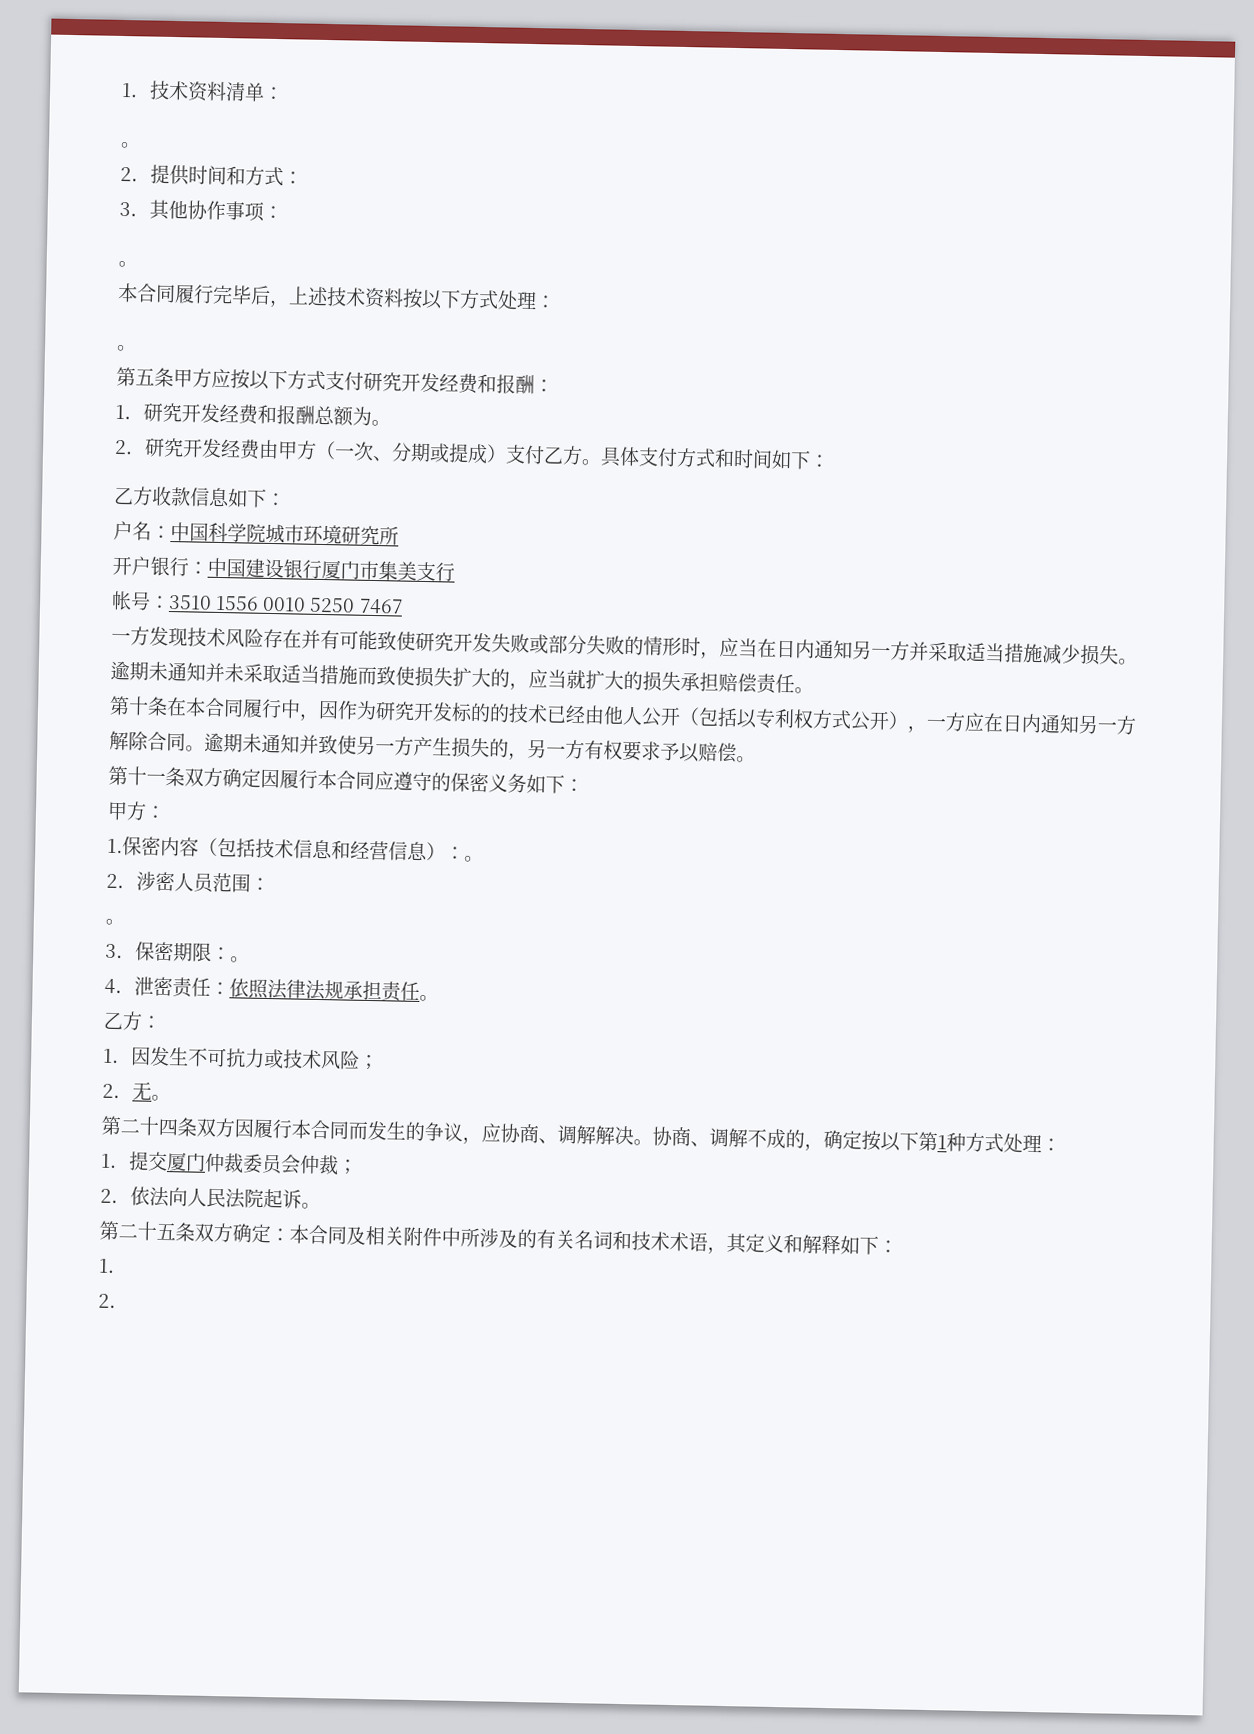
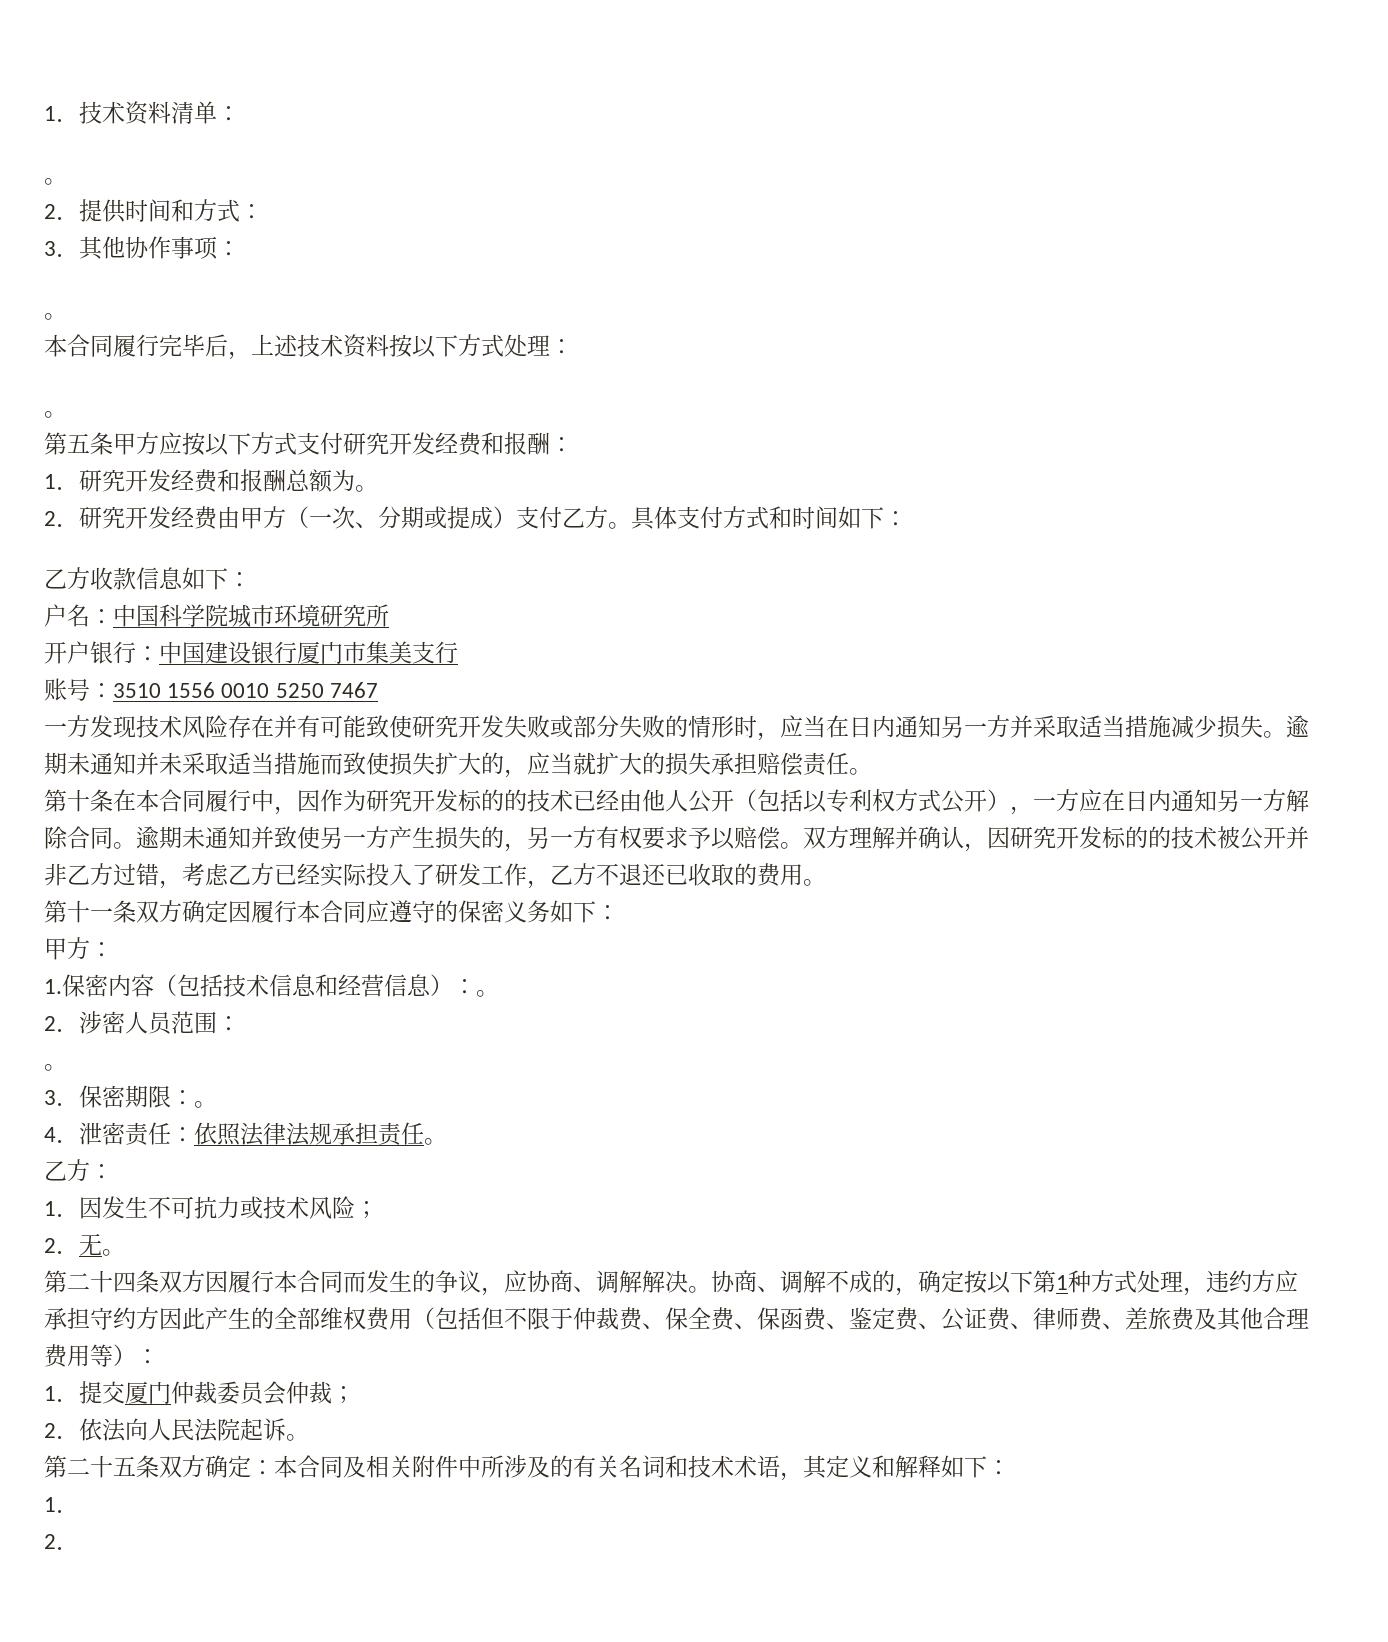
- 帐号：3510 1556 0010 5250 7467
+ 账号：3510 1556 0010 5250 7467
+ 双方理解并确认，因研究开发标的的技术被公开并非乙方过错，考虑乙方已经实际投入了研发工作，乙方不退还已收取的费用。
- 协商、调解不成的，确定按以下第1种方式处理：
+ 协商、调解不成的，确定按以下第1种方式处理，违约方应承担守约方因此产生的全部维权费用（包括但不限于仲裁费、保全费、保函费、鉴定费、公证费、律师费、差旅费及其他合理费用等）：

